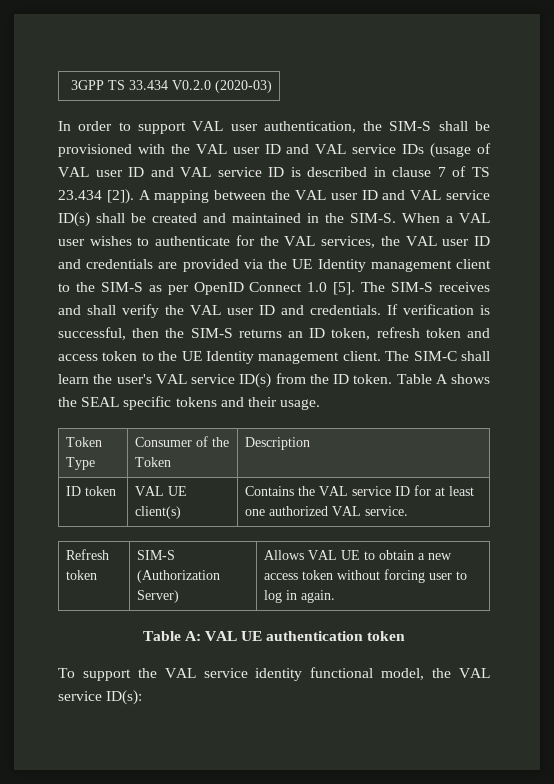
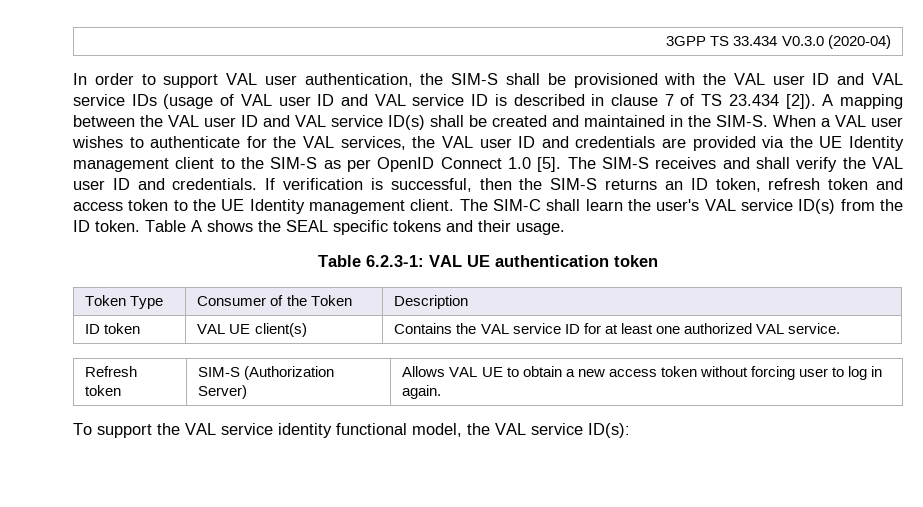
- 3GPP TS 33.434 V0.2.0 (2020-03)
+ 3GPP TS 33.434 V0.3.0 (2020-04)
+ Table 6.2.3-1: VAL UE authentication token
- Table A: VAL UE authentication token

